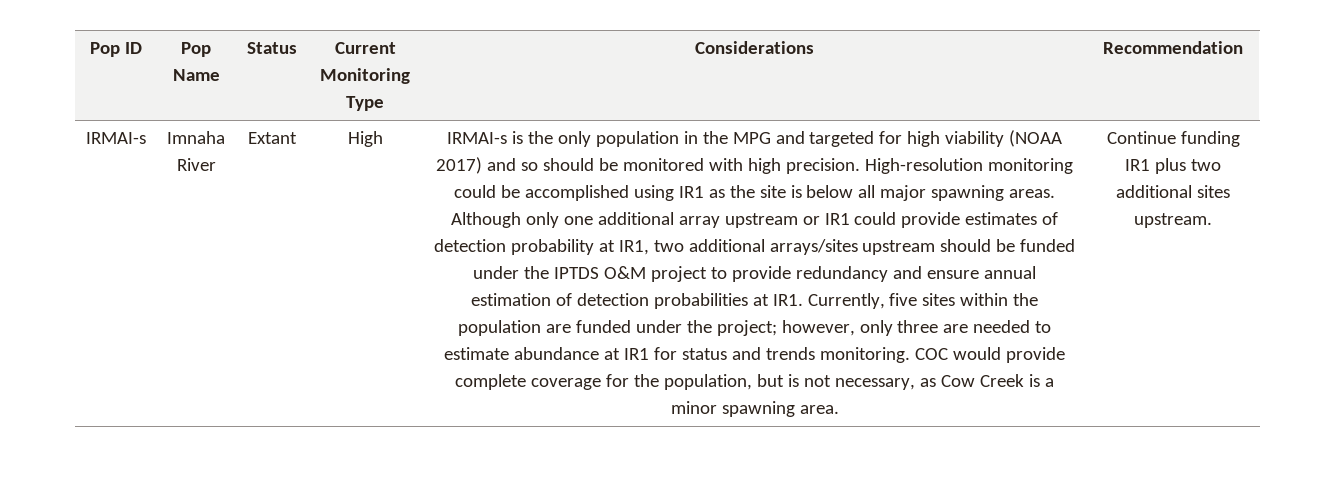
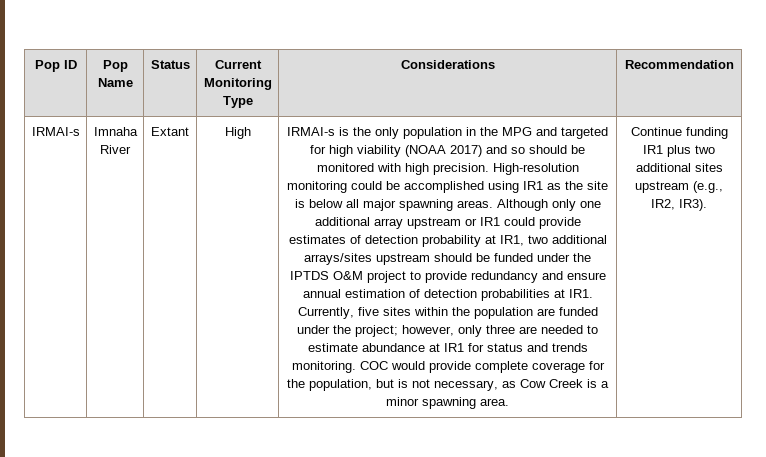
- Continue funding IR1 plus two additional sites upstream.
+ Continue funding IR1 plus two additional sites upstream (e.g., IR2, IR3).

